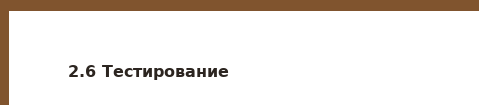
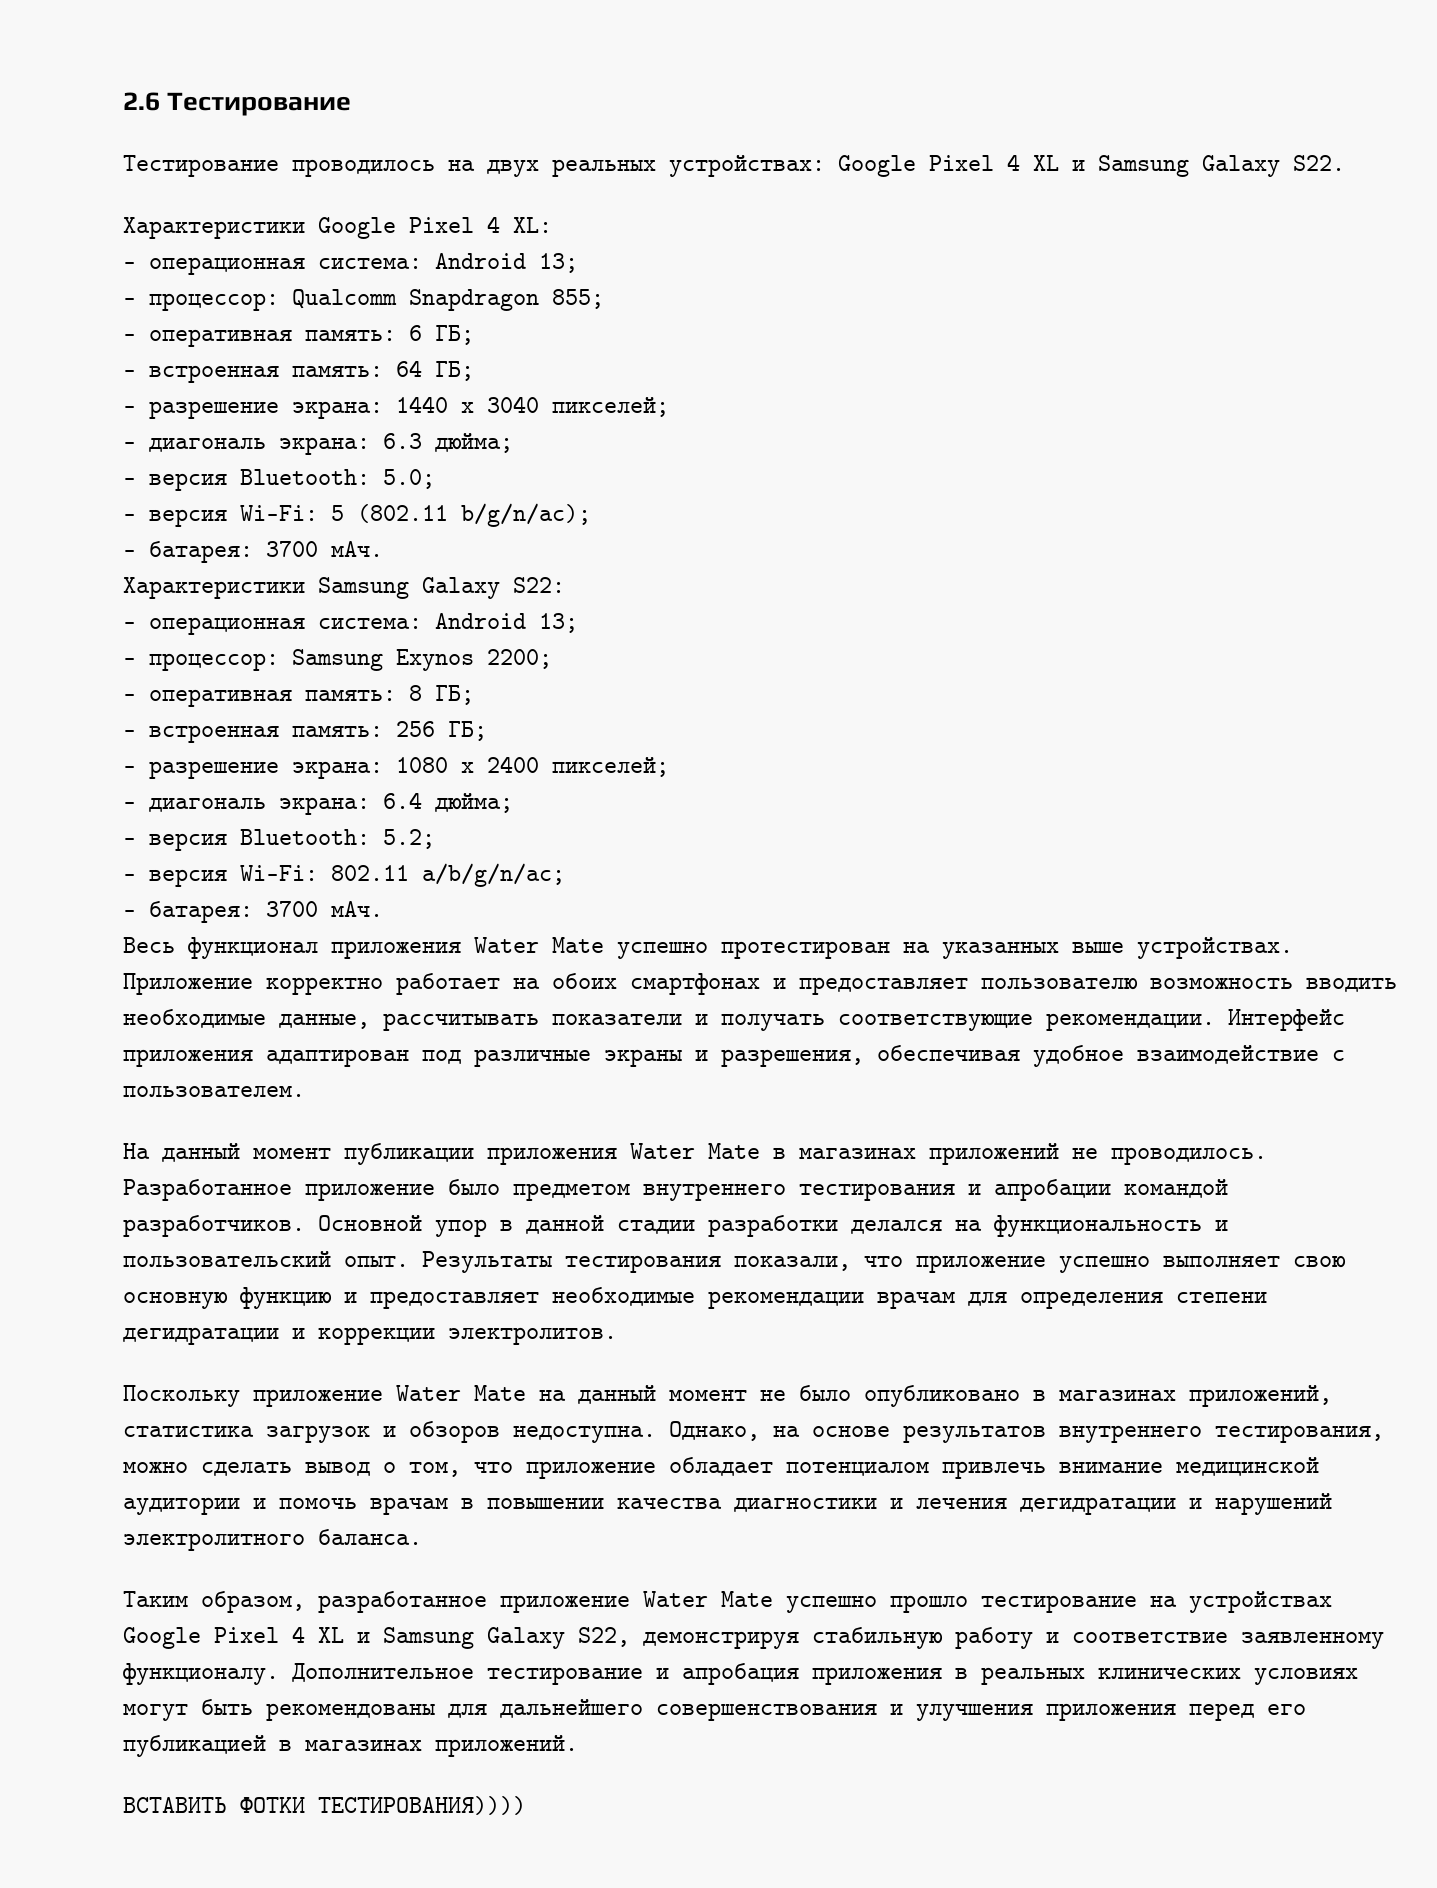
+ Тестирование проводилось на двух реальных устройствах: Google Pixel 4 XL и Samsung Galaxy S22.
+ Характеристики Google Pixel 4 XL:
+ - операционная система: Android 13;
+ - процессор: Qualcomm Snapdragon 855;
+ - оперативная память: 6 ГБ;
+ - встроенная память: 64 ГБ;
+ - разрешение экрана: 1440 x 3040 пикселей;
+ - диагональ экрана: 6.3 дюйма;
+ - версия Bluetooth: 5.0;
+ - версия Wi-Fi: 5 (802.11 b/g/n/ac);
+ - батарея: 3700 мАч.
+ Характеристики Samsung Galaxy S22:
+ - операционная система: Android 13;
+ - процессор: Samsung Exynos 2200;
+ - оперативная память: 8 ГБ;
+ - встроенная память: 256 ГБ;
+ - разрешение экрана: 1080 x 2400 пикселей;
+ - диагональ экрана: 6.4 дюйма;
+ - версия Bluetooth: 5.2;
+ - версия Wi-Fi: 802.11 a/b/g/n/ac;
+ - батарея: 3700 мАч.
+ Весь функционал приложения Water Mate успешно протестирован на указанных выше устройствах. Приложение корректно работает на обоих смартфонах и предоставляет пользователю возможность вводить необходимые данные, рассчитывать показатели и получать соответствующие рекомендации. Интерфейс приложения адаптирован под различные экраны и разрешения, обеспечивая удобное взаимодействие с пользователем.
+ На данный момент публикации приложения Water Mate в магазинах приложений не проводилось. Разработанное приложение было предметом внутреннего тестирования и апробации командой разработчиков. Основной упор в данной стадии разработки делался на функциональность и пользовательский опыт. Результаты тестирования показали, что приложение успешно выполняет свою основную функцию и предоставляет необходимые рекомендации врачам для определения степени дегидратации и коррекции электролитов.
+ Поскольку приложение Water Mate на данный момент не было опубликовано в магазинах приложений, статистика загрузок и обзоров недоступна. Однако, на основе результатов внутреннего тестирования, можно сделать вывод о том, что приложение обладает потенциалом привлечь внимание медицинской аудитории и помочь врачам в повышении качества диагностики и лечения дегидратации и нарушений электролитного баланса.
+ Таким образом, разработанное приложение Water Mate успешно прошло тестирование на устройствах Google Pixel 4 XL и Samsung Galaxy S22, демонстрируя стабильную работу и соответствие заявленному функционалу. Дополнительное тестирование и апробация приложения в реальных клинических условиях могут быть рекомендованы для дальнейшего совершенствования и улучшения приложения перед его публикацией в магазинах приложений.
+ ВСТАВИТЬ ФОТКИ ТЕСТИРОВАНИЯ))))

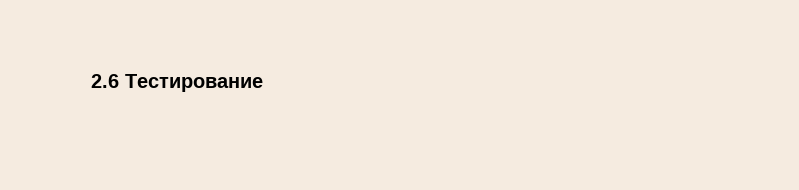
- Тестирование проводилось на двух реальных устройствах: Google Pixel 4 XL и Samsung Galaxy S22.
- Характеристики Google Pixel 4 XL:
- - операционная система: Android 13;
- - процессор: Qualcomm Snapdragon 855;
- - оперативная память: 6 ГБ;
- - встроенная память: 64 ГБ;
- - разрешение экрана: 1440 x 3040 пикселей;
- - диагональ экрана: 6.3 дюйма;
- - версия Bluetooth: 5.0;
- - версия Wi-Fi: 5 (802.11 b/g/n/ac);
- - батарея: 3700 мАч.
- Характеристики Samsung Galaxy S22:
- - операционная система: Android 13;
- - процессор: Samsung Exynos 2200;
- - оперативная память: 8 ГБ;
- - встроенная память: 256 ГБ;
- - разрешение экрана: 1080 x 2400 пикселей;
- - диагональ экрана: 6.4 дюйма;
- - версия Bluetooth: 5.2;
- - версия Wi-Fi: 802.11 a/b/g/n/ac;
- - батарея: 3700 мАч.
- Весь функционал приложения Water Mate успешно протестирован на указанных выше устройствах. Приложение корректно работает на обоих смартфонах и предоставляет пользователю возможность вводить необходимые данные, рассчитывать показатели и получать соответствующие рекомендации. Интерфейс приложения адаптирован под различные экраны и разрешения, обеспечивая удобное взаимодействие с пользователем.
- На данный момент публикации приложения Water Mate в магазинах приложений не проводилось. Разработанное приложение было предметом внутреннего тестирования и апробации командой разработчиков. Основной упор в данной стадии разработки делался на функциональность и пользовательский опыт. Результаты тестирования показали, что приложение успешно выполняет свою основную функцию и предоставляет необходимые рекомендации врачам для определения степени дегидратации и коррекции электролитов.
- Поскольку приложение Water Mate на данный момент не было опубликовано в магазинах приложений, статистика загрузок и обзоров недоступна. Однако, на основе результатов внутреннего тестирования, можно сделать вывод о том, что приложение обладает потенциалом привлечь внимание медицинской аудитории и помочь врачам в повышении качества диагностики и лечения дегидратации и нарушений электролитного баланса.
- Таким образом, разработанное приложение Water Mate успешно прошло тестирование на устройствах Google Pixel 4 XL и Samsung Galaxy S22, демонстрируя стабильную работу и соответствие заявленному функционалу. Дополнительное тестирование и апробация приложения в реальных клинических условиях могут быть рекомендованы для дальнейшего совершенствования и улучшения приложения перед его публикацией в магазинах приложений.
- ВСТАВИТЬ ФОТКИ ТЕСТИРОВАНИЯ))))

